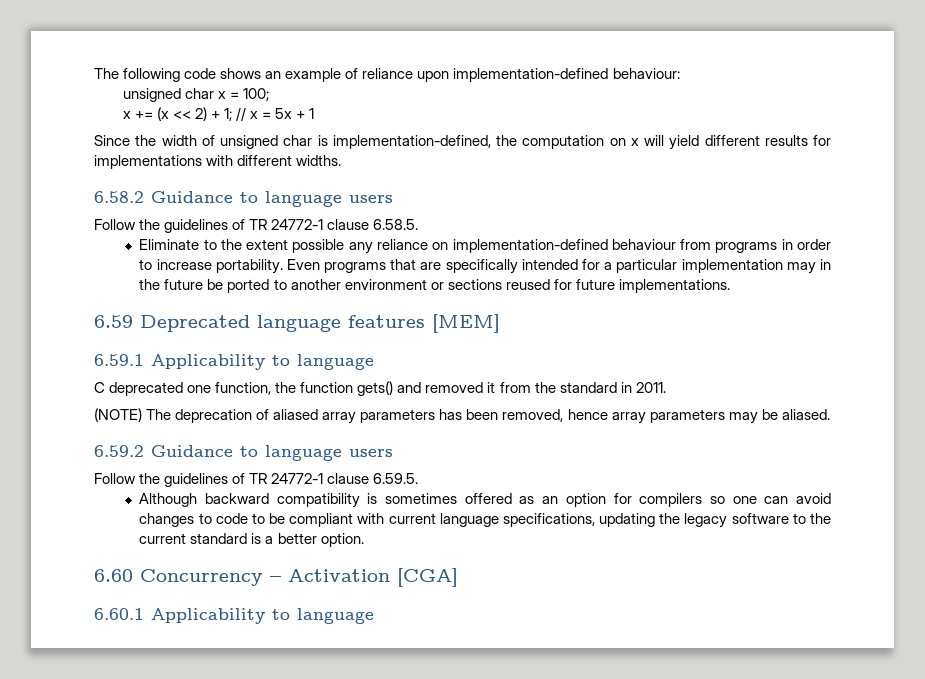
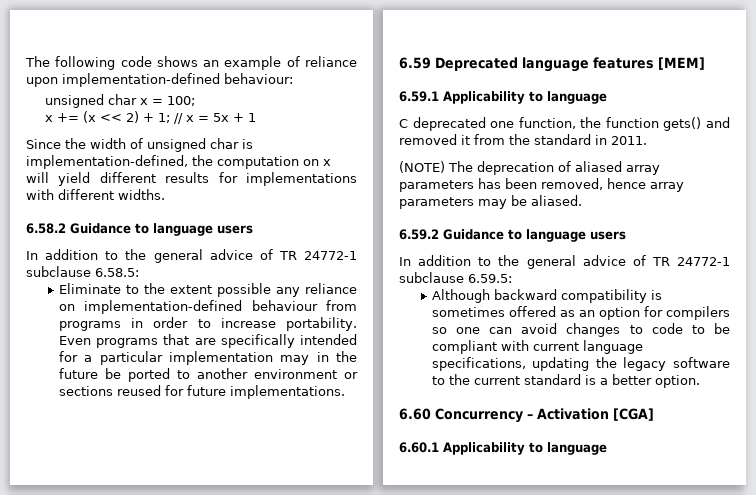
- Follow the guidelines of TR 24772-1 clause 6.58.5.
+ In addition to the general advice of TR 24772-1 subclause 6.58.5:
- Follow the guidelines of TR 24772-1 clause 6.59.5.
+ In addition to the general advice of TR 24772-1 subclause 6.59.5:

